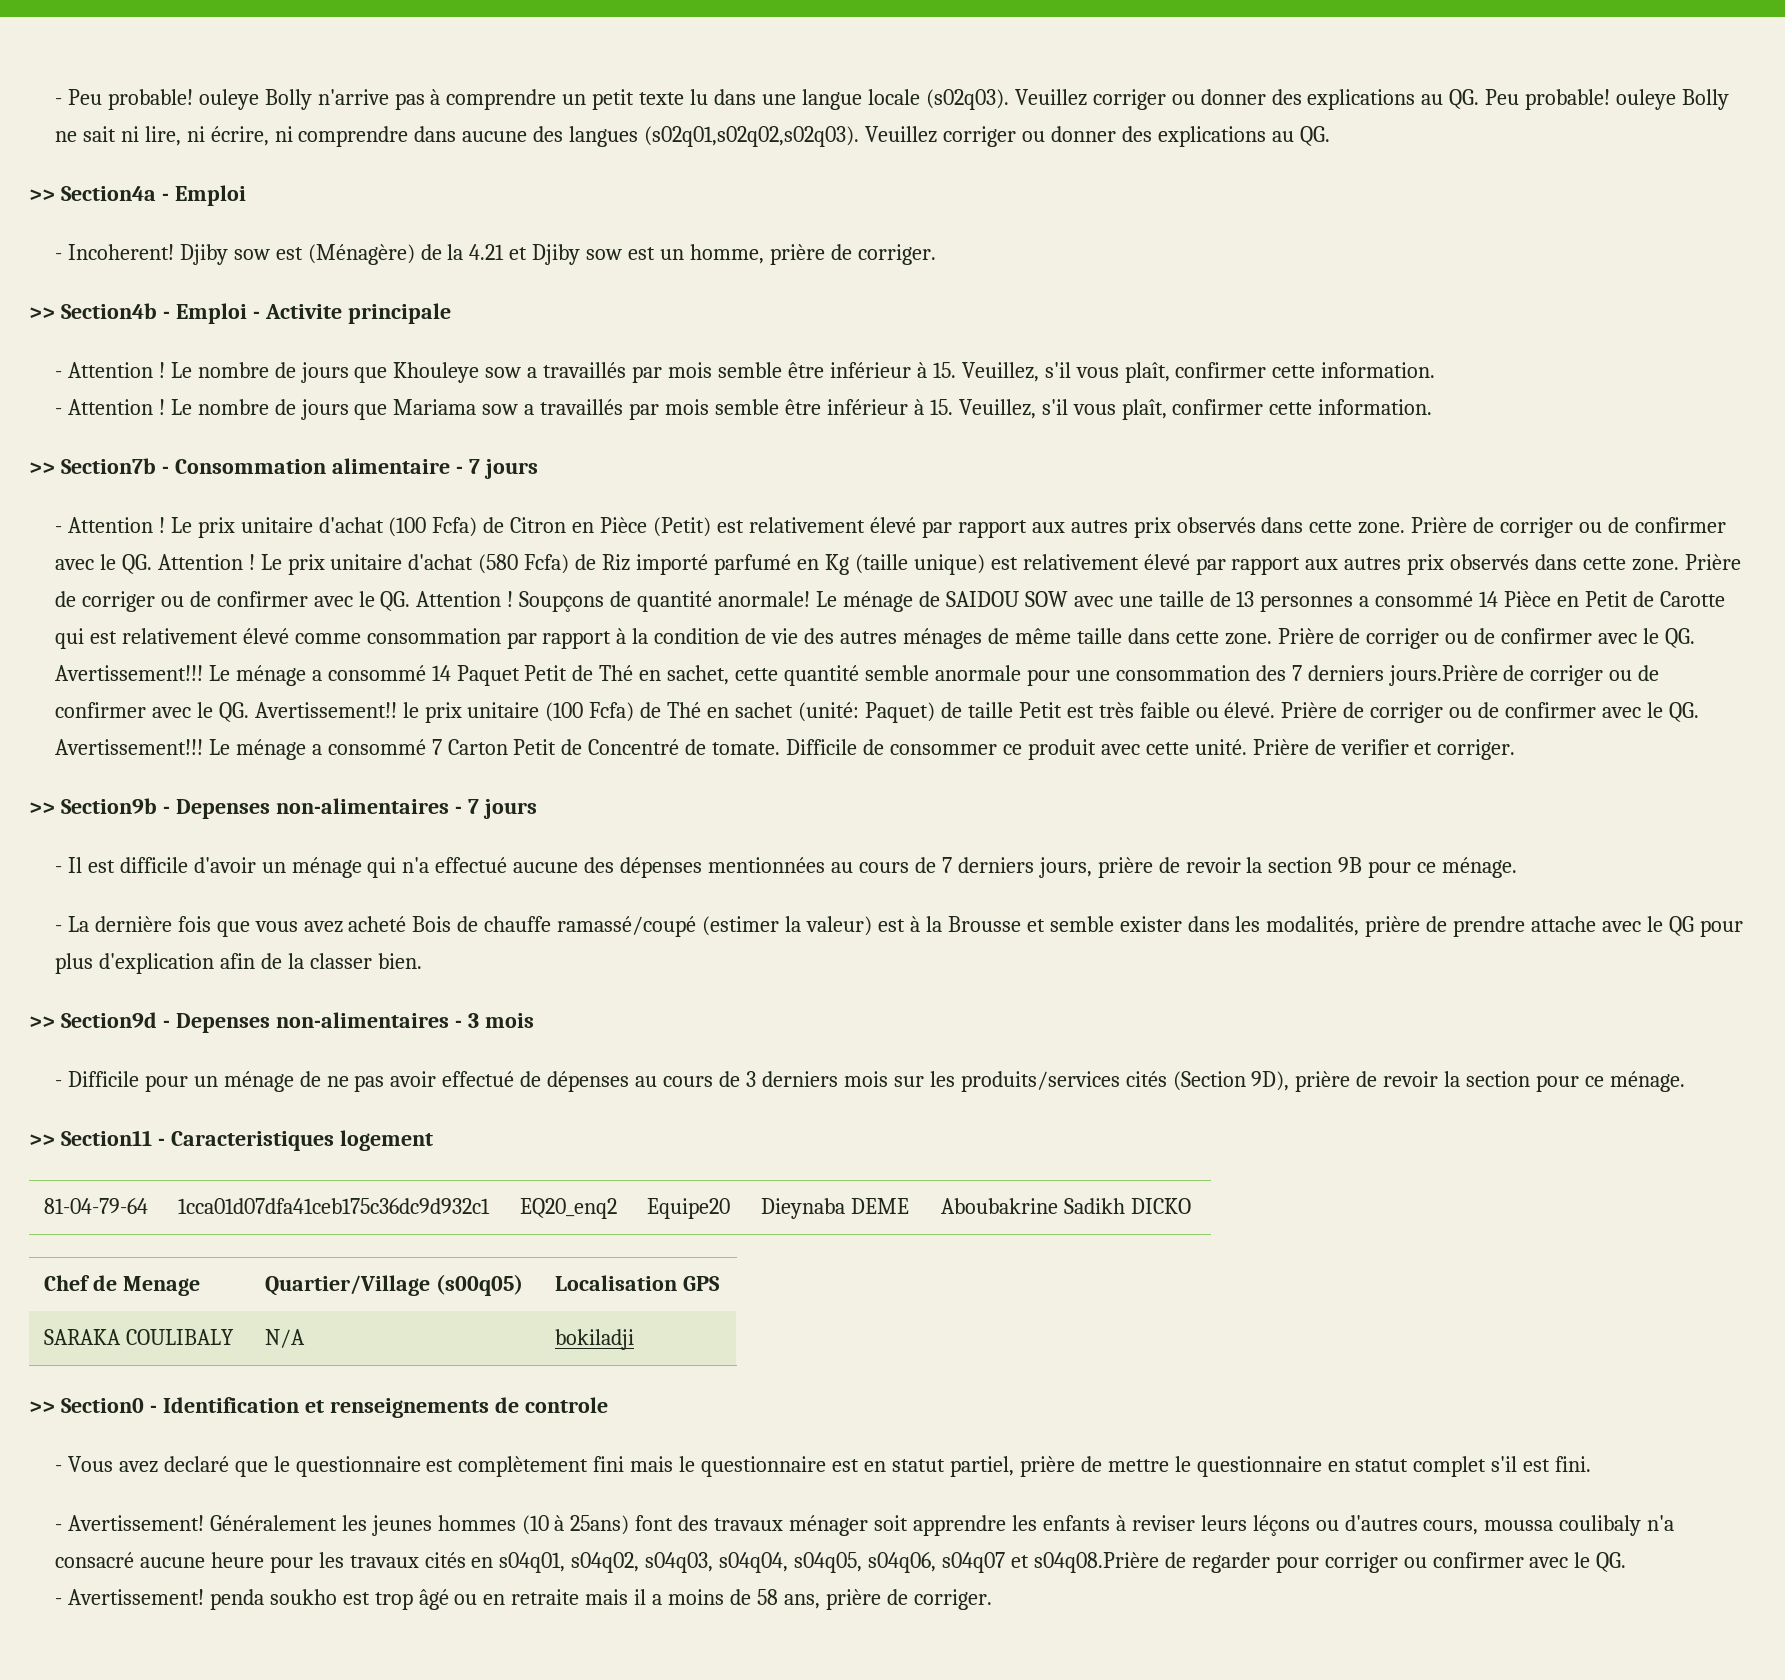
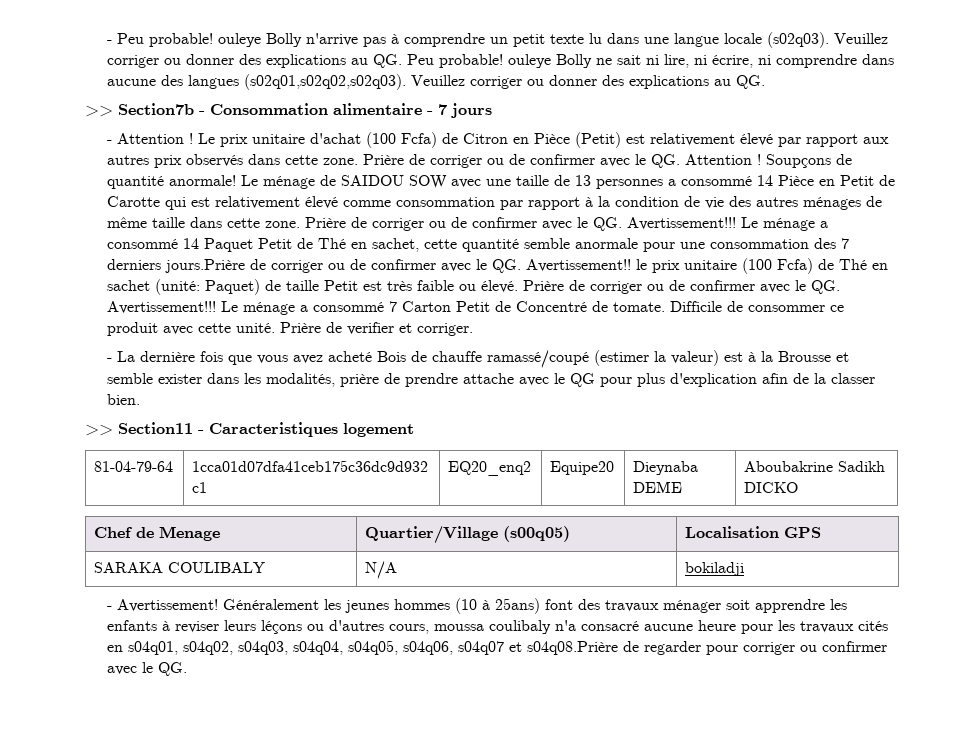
- >> Section4a - Emploi
- - Incoherent! Djiby sow est (Ménagère) de la 4.21 et Djiby sow est un homme, prière de corriger.
- >> Section4b - Emploi - Activite principale
- - Attention ! Le nombre de jours que Khouleye sow a travaillés par mois semble être inférieur à 15. Veuillez, s'il vous plaît, confirmer cette information.
- - Attention ! Le nombre de jours que Mariama sow a travaillés par mois semble être inférieur à 15. Veuillez, s'il vous plaît, confirmer cette information.
- Le prix unitaire d'achat (580 Fcfa) de Riz importé parfumé en Kg (taille unique) est relativement élevé par rapport aux autres prix observés dans cette zone. Prière de corriger ou de confirmer avec le QG. Attention !
- >> Section9b - Depenses non-alimentaires - 7 jours
- - Il est difficile d'avoir un ménage qui n'a effectué aucune des dépenses mentionnées au cours de 7 derniers jours, prière de revoir la section 9B pour ce ménage.
- >> Section9d - Depenses non-alimentaires - 3 mois
- - Difficile pour un ménage de ne pas avoir effectué de dépenses au cours de 3 derniers mois sur les produits/services cités (Section 9D), prière de revoir la section pour ce ménage.
- >> Section0 - Identification et renseignements de controle
- - Vous avez declaré que le questionnaire est complètement fini mais le questionnaire est en statut partiel, prière de mettre le questionnaire en statut complet s'il est fini.
- - Avertissement! penda soukho est trop âgé ou en retraite mais il a moins de 58 ans, prière de corriger.

